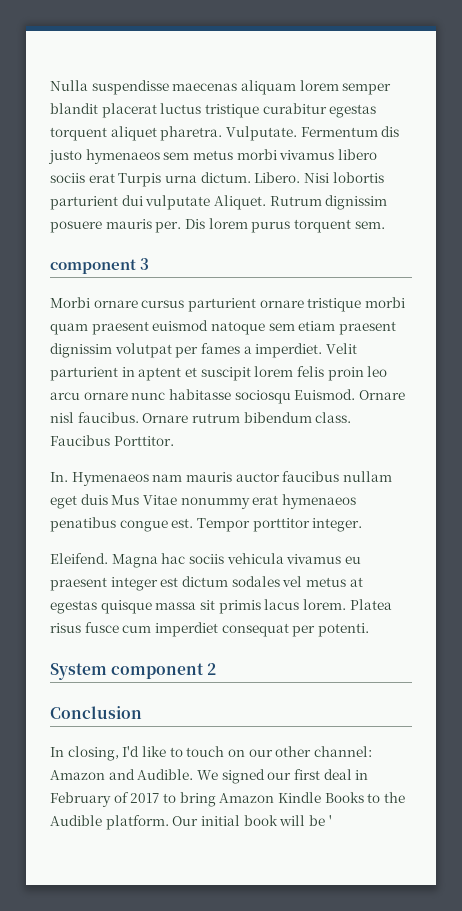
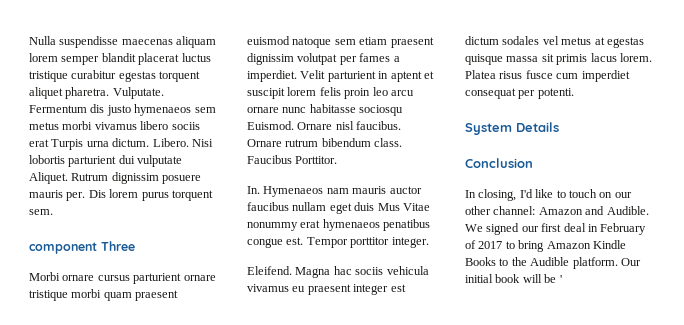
- component 3
+ component Three
- System component 2
+ System Details

